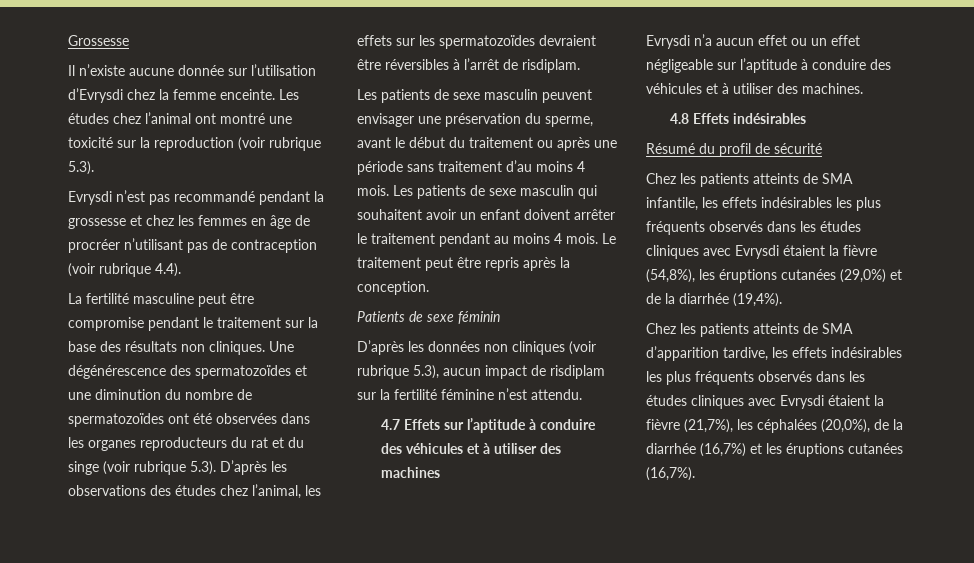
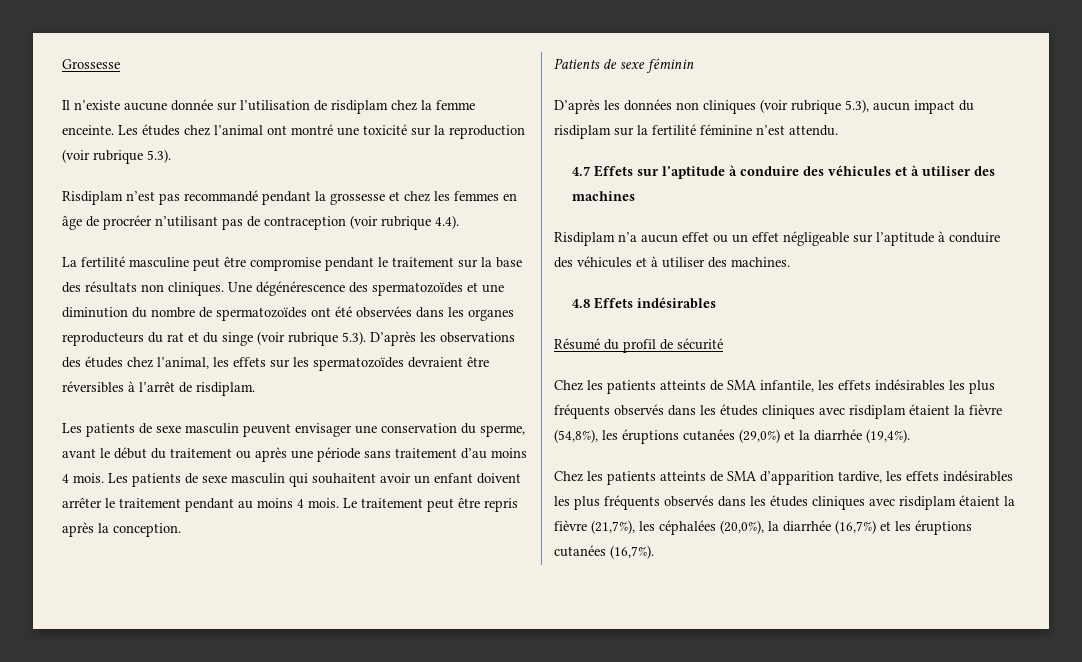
- Il n’existe aucune donnée sur l’utilisation d’Evrysdi chez la femme enceinte.
+ Il n’existe aucune donnée sur l’utilisation de risdiplam chez la femme enceinte.
- Evrysdi n’est pas recommandé pendant la grossesse et chez les femmes en âge de procréer n’utilisant pas de contraception (voir rubrique 4.4).
+ Risdiplam n’est pas recommandé pendant la grossesse et chez les femmes en âge de procréer n’utilisant pas de contraception (voir rubrique 4.4).
- Les patients de sexe masculin peuvent envisager une préservation du sperme, avant le début du traitement ou après une période sans traitement d’au moins 4 mois.
+ Les patients de sexe masculin peuvent envisager une conservation du sperme, avant le début du traitement ou après une période sans traitement d’au moins 4 mois.
- D’après les données non cliniques (voir rubrique 5.3), aucun impact de risdiplam sur la fertilité féminine n’est attendu.
+ D’après les données non cliniques (voir rubrique 5.3), aucun impact du risdiplam sur la fertilité féminine n’est attendu.
- Evrysdi n’a aucun effet ou un effet négligeable sur l’aptitude à conduire des véhicules et à utiliser des machines.
+ Risdiplam n’a aucun effet ou un effet négligeable sur l’aptitude à conduire des véhicules et à utiliser des machines.
- Chez les patients atteints de SMA infantile, les effets indésirables les plus fréquents observés dans les études cliniques avec Evrysdi étaient la fièvre (54,8%), les éruptions cutanées (29,0%) et de la diarrhée (19,4%).
+ Chez les patients atteints de SMA infantile, les effets indésirables les plus fréquents observés dans les études cliniques avec risdiplam étaient la fièvre (54,8%), les éruptions cutanées (29,0%) et la diarrhée (19,4%).
- Chez les patients atteints de SMA d’apparition tardive, les effets indésirables les plus fréquents observés dans les études cliniques avec Evrysdi étaient la fièvre (21,7%), les céphalées (20,0%), de la diarrhée (16,7%) et les éruptions cutanées (16,7%).
+ Chez les patients atteints de SMA d’apparition tardive, les effets indésirables les plus fréquents observés dans les études cliniques avec risdiplam étaient la fièvre (21,7%), les céphalées (20,0%), la diarrhée (16,7%) et les éruptions cutanées (16,7%).

